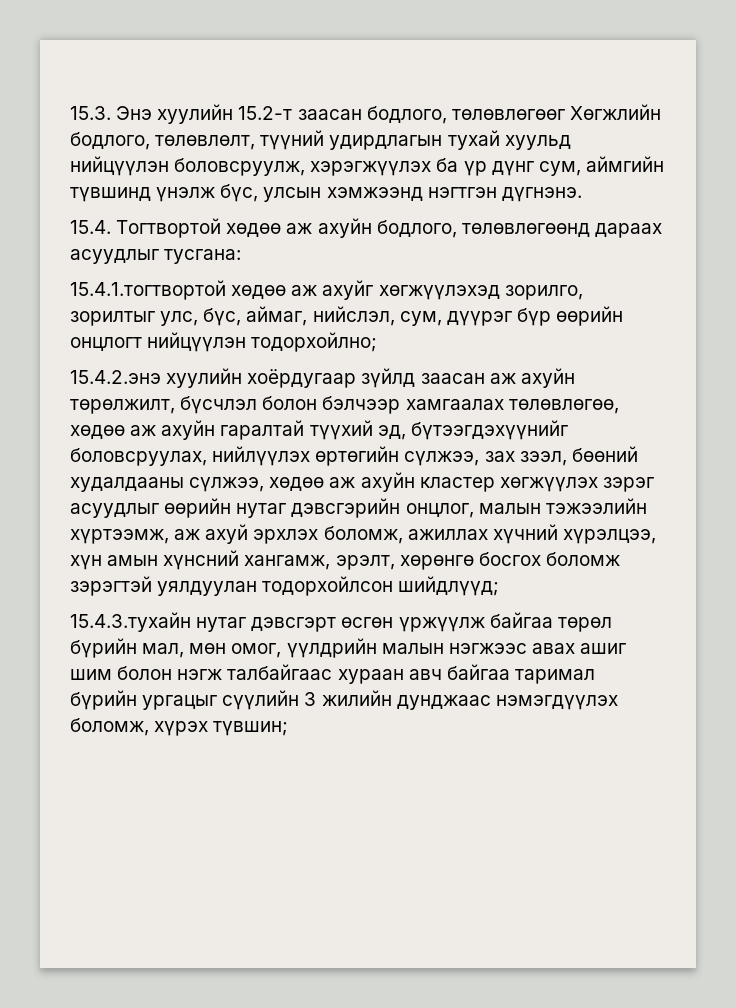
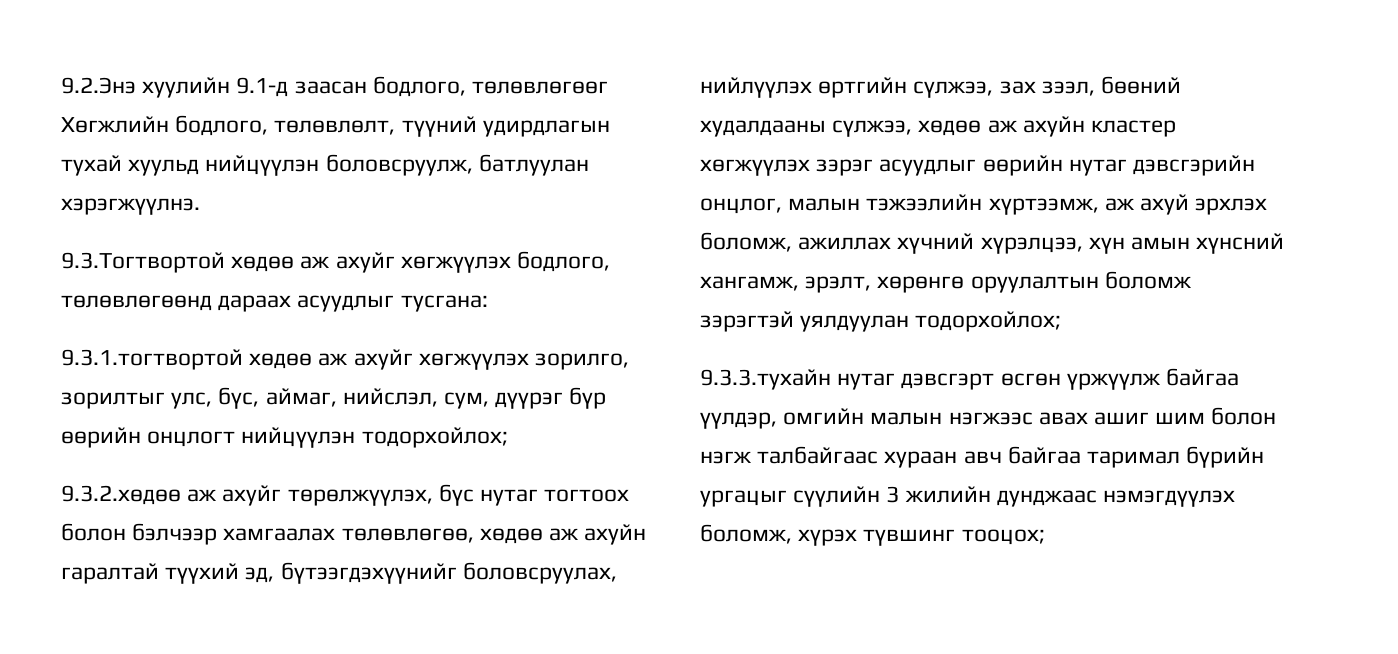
- 15.3. Энэ хуулийн 15.2-т заасан бодлого, төлөвлөгөөг Хөгжлийн бодлого, төлөвлөлт, түүний удирдлагын тухай хуульд нийцүүлэн боловсруулж, хэрэгжүүлэх ба үр дүнг сум, аймгийн түвшинд үнэлж бүс, улсын хэмжээнд нэгтгэн дүгнэнэ.
- 15.4. Тогтвортой хөдөө аж ахуйн бодлого, төлөвлөгөөнд дараах асуудлыг тусгана:
+ 9.2.Энэ хуулийн 9.1-д заасан бодлого, төлөвлөгөөг Хөгжлийн бодлого, төлөвлөлт, түүний удирдлагын тухай хуульд нийцүүлэн боловсруулж, батлуулан хэрэгжүүлнэ.
+ 9.3.Тогтвортой хөдөө аж ахуйг хөгжүүлэх бодлого, төлөвлөгөөнд дараах асуудлыг тусгана:
- 15.4.1.тогтвортой хөдөө аж ахуйг хөгжүүлэхэд зорилго, зорилтыг улс, бүс, аймаг, нийслэл, сум, дүүрэг бүр өөрийн онцлогт нийцүүлэн тодорхойлно;
- 15.4.2.энэ хуулийн хоёрдугаар зүйлд заасан аж ахуйн төрөлжилт, бүсчлэл болон бэлчээр хамгаалах төлөвлөгөө, хөдөө аж ахуйн гаралтай түүхий эд, бүтээгдэхүүнийг боловсруулах, нийлүүлэх өртөгийн сүлжээ, зах зээл, бөөний худалдааны сүлжээ, хөдөө аж ахуйн кластер хөгжүүлэх зэрэг асуудлыг өөрийн нутаг дэвсгэрийн онцлог, малын тэжээлийн хүртээмж, аж ахуй эрхлэх боломж, ажиллах хүчний хүрэлцээ, хүн амын хүнсний хангамж, эрэлт, хөрөнгө босгох боломж зэрэгтэй уялдуулан тодорхойлсон шийдлүүд;
- 15.4.3.тухайн нутаг дэвсгэрт өсгөн үржүүлж байгаа төрөл бүрийн мал, мөн омог, үүлдрийн малын нэгжээс авах ашиг шим болон нэгж талбайгаас хураан авч байгаа таримал бүрийн ургацыг сүүлийн 3 жилийн дунджаас нэмэгдүүлэх боломж, хүрэх түвшин;
+ 9.3.1.тогтвортой хөдөө аж ахуйг хөгжүүлэх зорилго, зорилтыг улс, бүс, аймаг, нийслэл, сум, дүүрэг бүр өөрийн онцлогт нийцүүлэн тодорхойлох;
+ 9.3.2.хөдөө аж ахуйг төрөлжүүлэх, бүс нутаг тогтоох болон бэлчээр хамгаалах төлөвлөгөө, хөдөө аж ахуйн гаралтай түүхий эд, бүтээгдэхүүнийг боловсруулах, нийлүүлэх өртгийн сүлжээ, зах зээл, бөөний худалдааны сүлжээ, хөдөө аж ахуйн кластер хөгжүүлэх зэрэг асуудлыг өөрийн нутаг дэвсгэрийн онцлог, малын тэжээлийн хүртээмж, аж ахуй эрхлэх боломж, ажиллах хүчний хүрэлцээ, хүн амын хүнсний хангамж, эрэлт, хөрөнгө оруулалтын боломж зэрэгтэй уялдуулан тодорхойлох;
+ 9.3.3.тухайн нутаг дэвсгэрт өсгөн үржүүлж байгаа үүлдэр, омгийн малын нэгжээс авах ашиг шим болон нэгж талбайгаас хураан авч байгаа таримал бүрийн ургацыг сүүлийн 3 жилийн дунджаас нэмэгдүүлэх боломж, хүрэх түвшинг тооцох;

